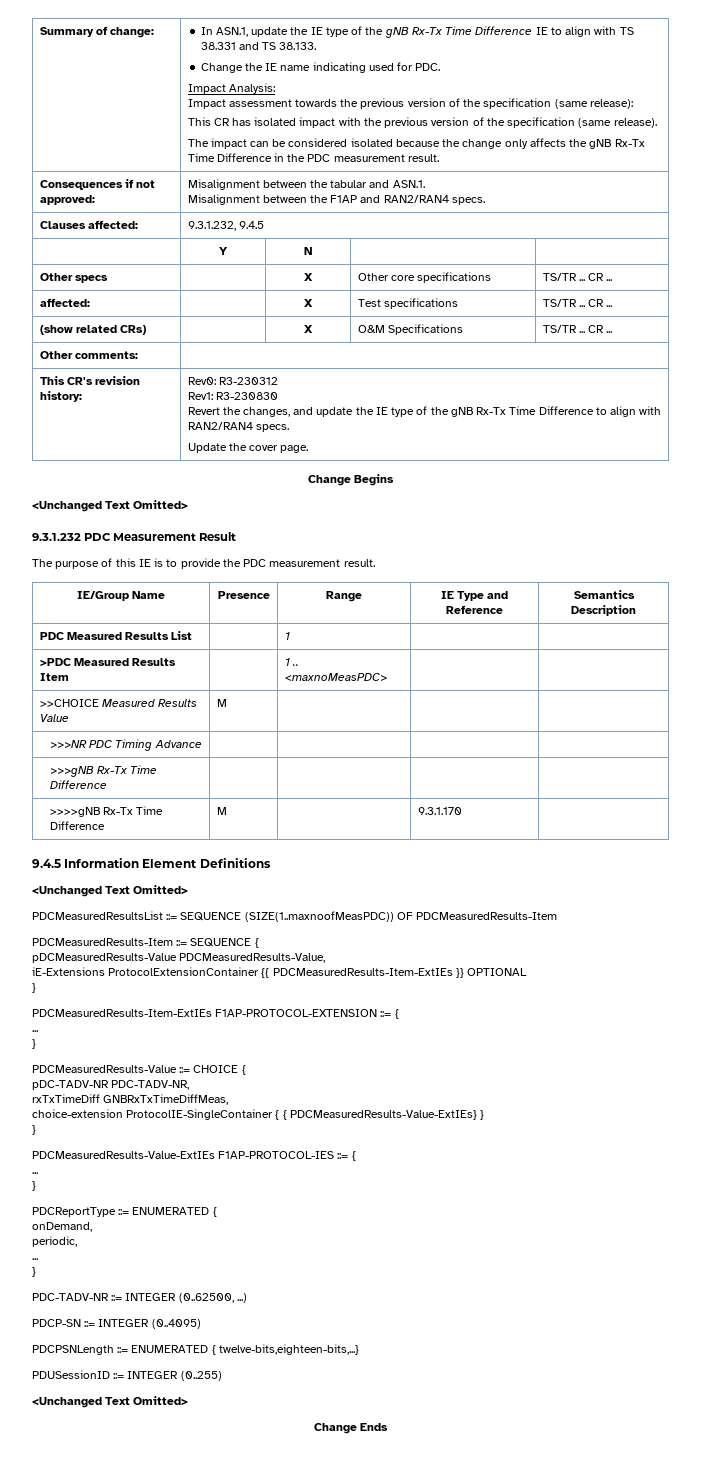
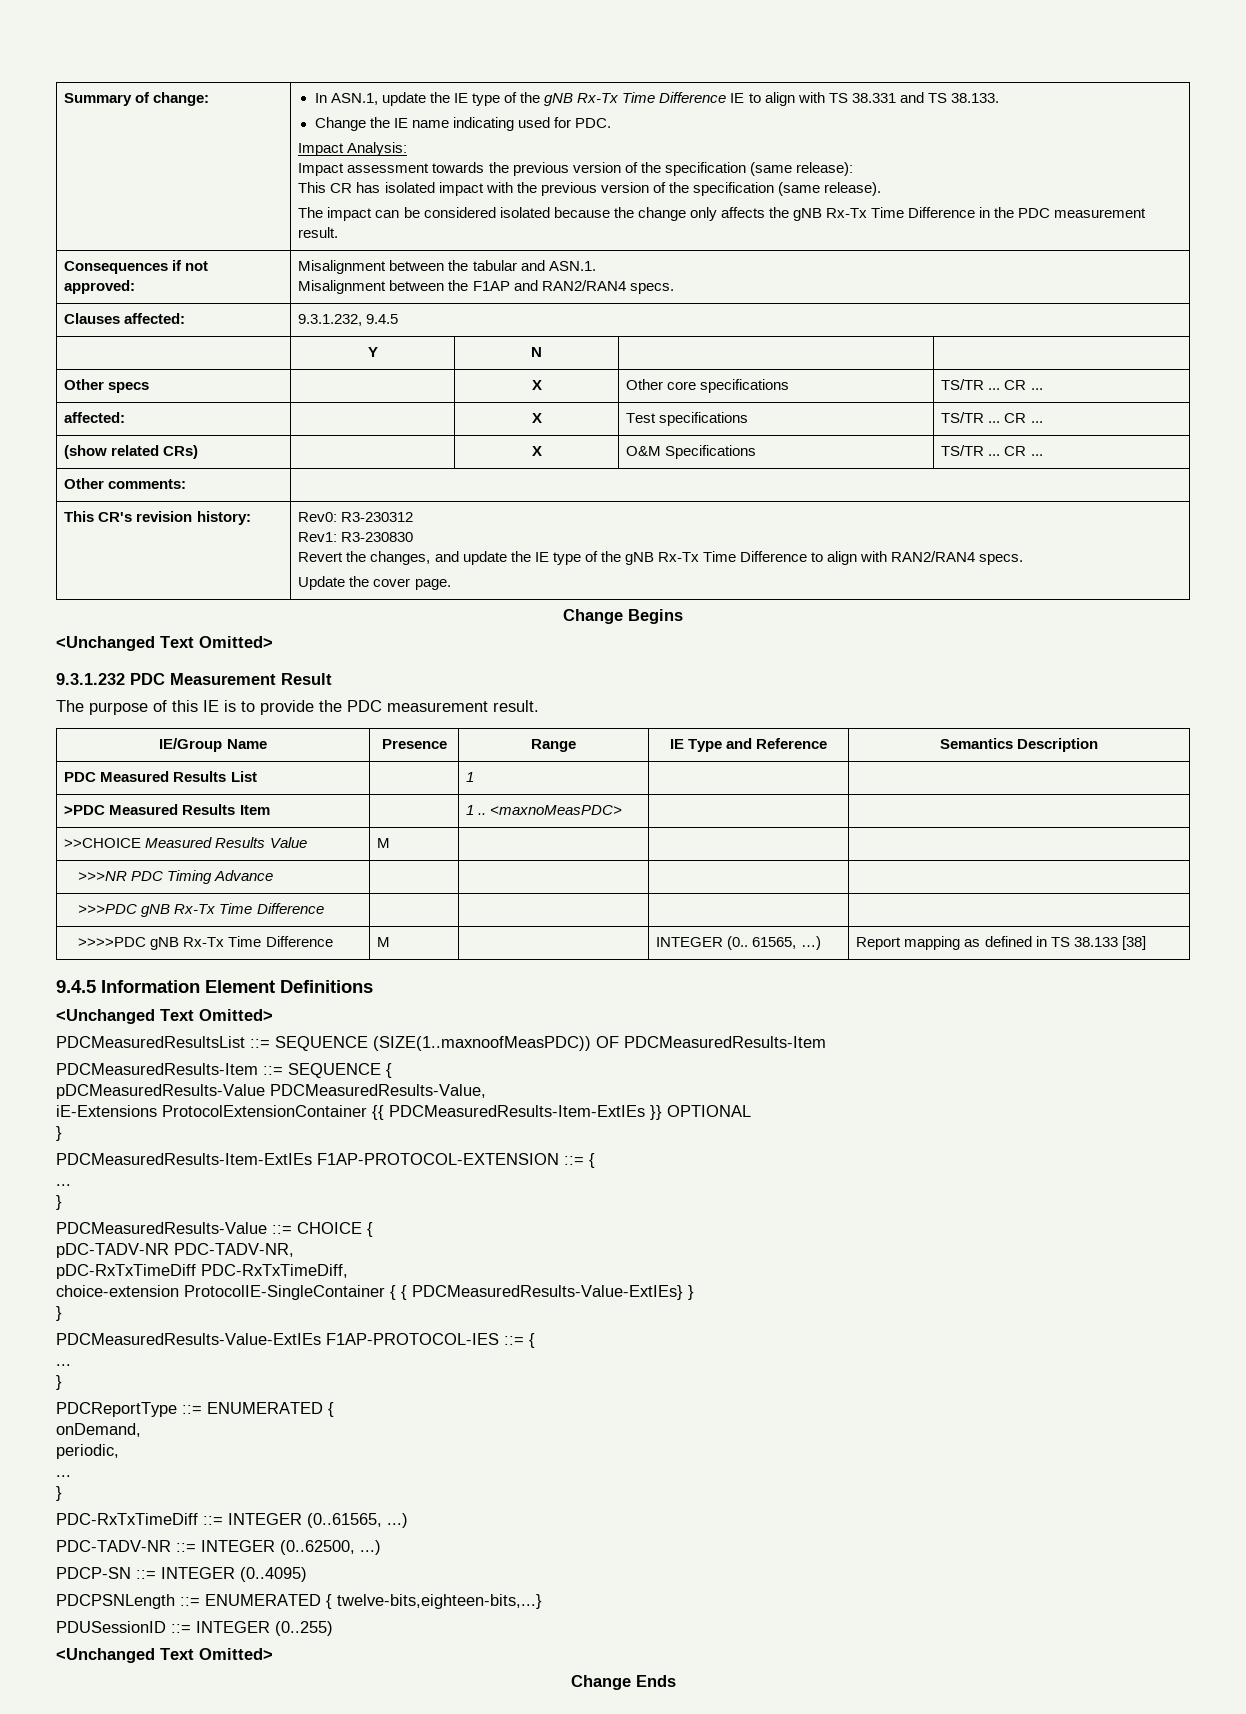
- >>>gNB Rx-Tx Time Difference | | | |
+ >>>PDC gNB Rx-Tx Time Difference | | | |
- >>>>gNB Rx-Tx Time Difference | M | | 9.3.1.170 |
+ >>>>PDC gNB Rx-Tx Time Difference | M | | INTEGER (0.. 61565, …) | Report mapping as defined in TS 38.133 [38]
- rxTxTimeDiff GNBRxTxTimeDiffMeas,
+ pDC-RxTxTimeDiff PDC-RxTxTimeDiff,
+ PDC-RxTxTimeDiff ::= INTEGER (0..61565, ...)

